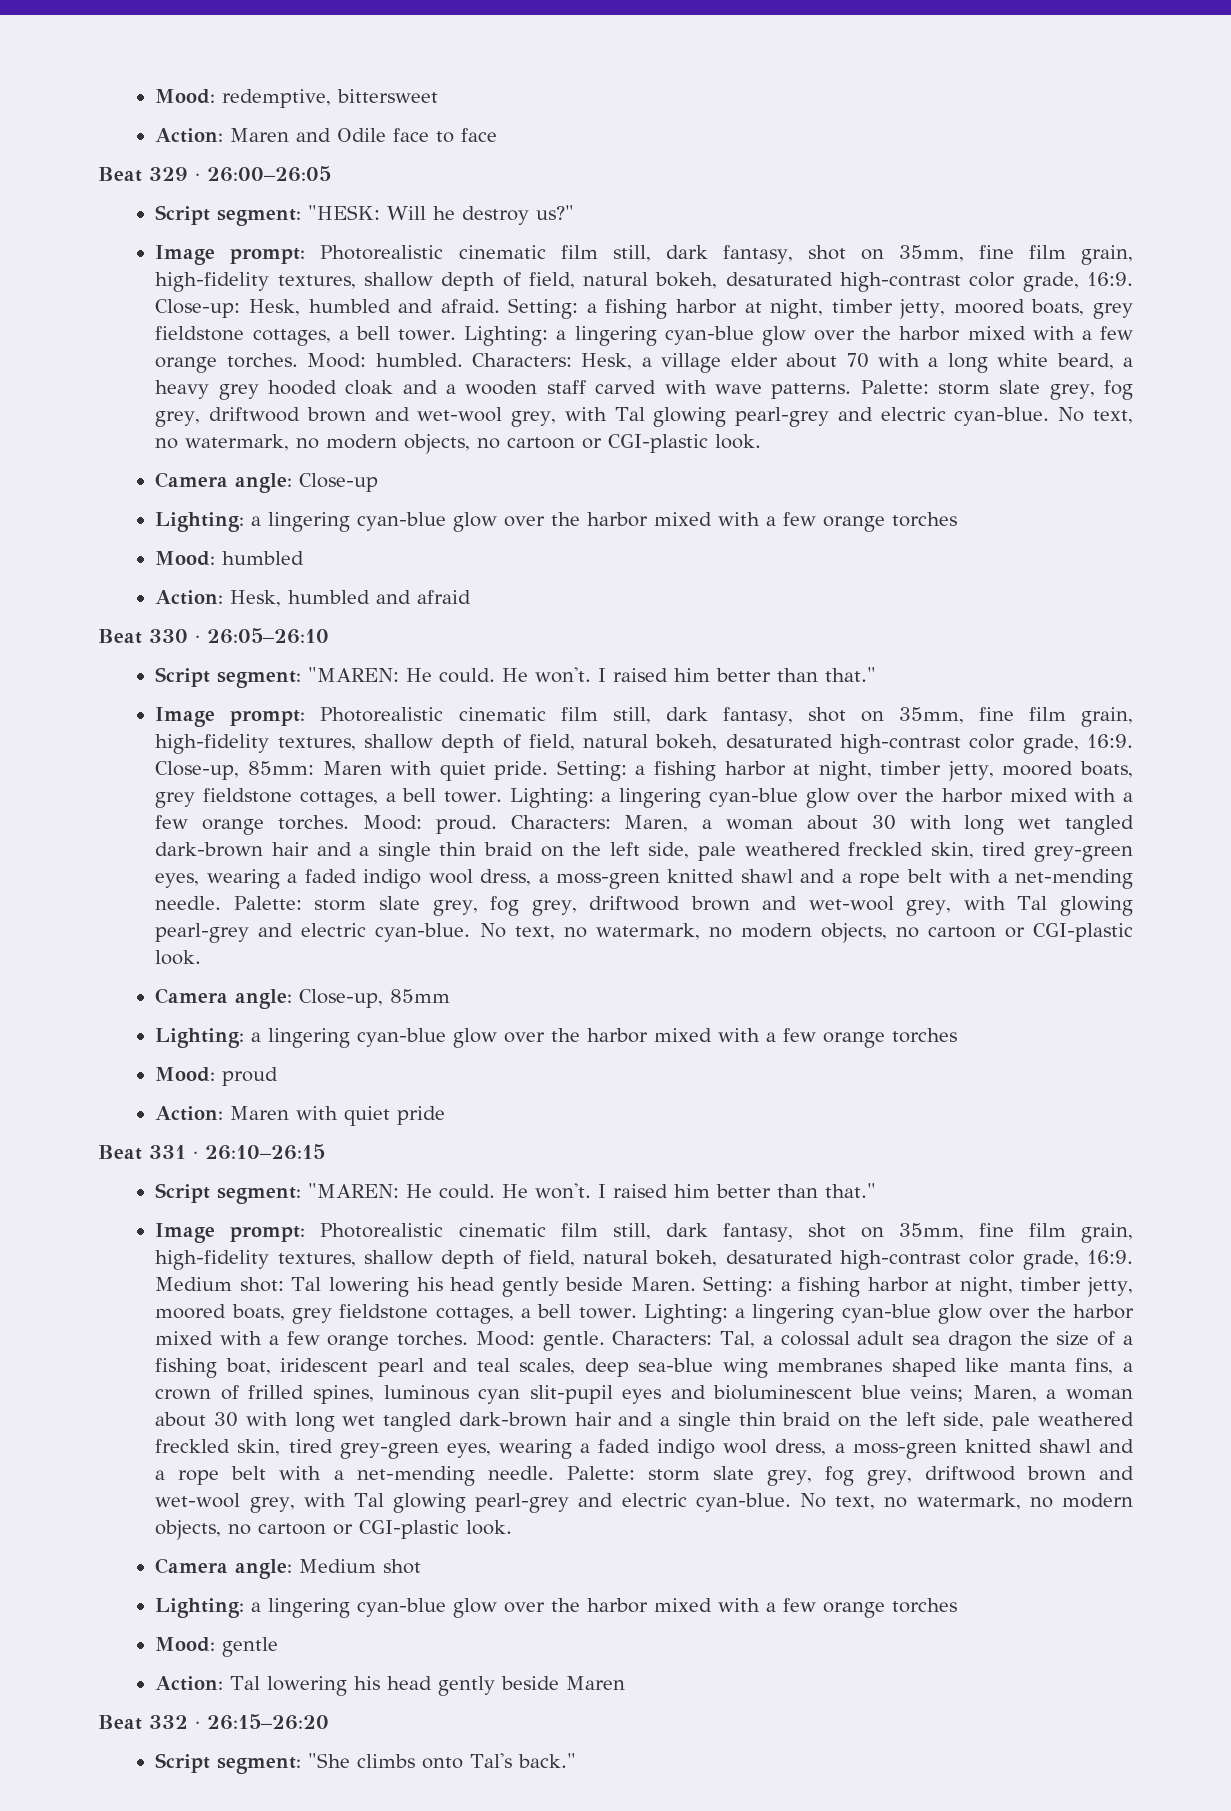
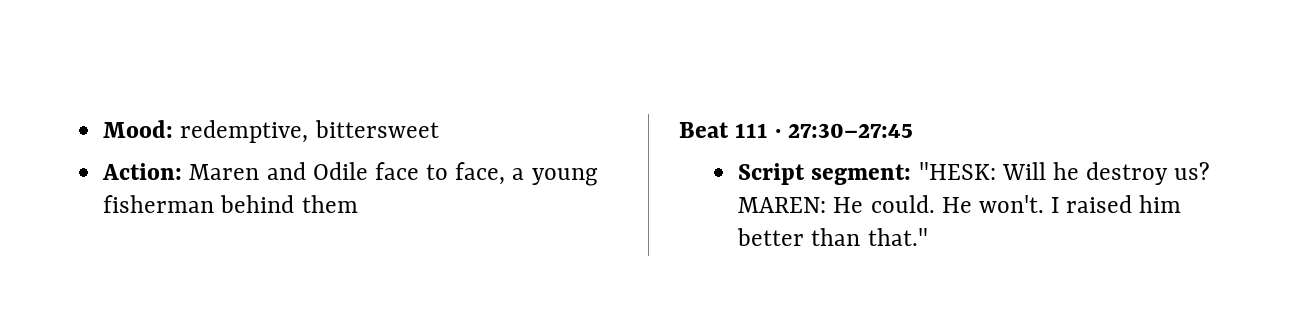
- Action: Maren and Odile face to face
- Beat 329 · 26:00–26:05
+ Action: Maren and Odile face to face, a young fisherman behind them
+ Beat 111 · 27:30–27:45
- Script segment: "HESK: Will he destroy us?"
- Image prompt: Photorealistic cinematic film still, dark fantasy, shot on 35mm, fine film grain, high-fidelity textures, shallow depth of field, natural bokeh, desaturated high-contrast color grade, 16:9. Close-up: Hesk, humbled and afraid. Setting: a fishing harbor at night, timber jetty, moored boats, grey fieldstone cottages, a bell tower. Lighting: a lingering cyan-blue glow over the harbor mixed with a few orange torches. Mood: humbled. Characters: Hesk, a village elder about 70 with a long white beard, a heavy grey hooded cloak and a wooden staff carved with wave patterns. Palette: storm slate grey, fog grey, driftwood brown and wet-wool grey, with Tal glowing pearl-grey and electric cyan-blue. No text, no watermark, no modern objects, no cartoon or CGI-plastic look.
- Camera angle: Close-up
- Lighting: a lingering cyan-blue glow over the harbor mixed with a few orange torches
- Mood: humbled
- Action: Hesk, humbled and afraid
- Beat 330 · 26:05–26:10
- Script segment: "MAREN: He could.
+ Script segment: "HESK: Will he destroy us? MAREN: He could.
- Image prompt: Photorealistic cinematic film still, dark fantasy, shot on 35mm, fine film grain, high-fidelity textures, shallow depth of field, natural bokeh, desaturated high-contrast color grade, 16:9. Close-up, 85mm: Maren with quiet pride. Setting: a fishing harbor at night, timber jetty, moored boats, grey fieldstone cottages, a bell tower. Lighting: a lingering cyan-blue glow over the harbor mixed with a few orange torches. Mood: proud. Characters: Maren, a woman about 30 with long wet tangled dark-brown hair and a single thin braid on the left side, pale weathered freckled skin, tired grey-green eyes, wearing a faded indigo wool dress, a moss-green knitted shawl and a rope belt with a net-mending needle. Palette: storm slate grey, fog grey, driftwood brown and wet-wool grey, with Tal glowing pearl-grey and electric cyan-blue. No text, no watermark, no modern objects, no cartoon or CGI-plastic look.
- Camera angle: Close-up, 85mm
- Lighting: a lingering cyan-blue glow over the harbor mixed with a few orange torches
- Mood: proud
- Action: Maren with quiet pride
- Beat 331 · 26:10–26:15
- Script segment: "MAREN: He could. He won't. I raised him better than that."
- Image prompt: Photorealistic cinematic film still, dark fantasy, shot on 35mm, fine film grain, high-fidelity textures, shallow depth of field, natural bokeh, desaturated high-contrast color grade, 16:9. Medium shot: Tal lowering his head gently beside Maren. Setting: a fishing harbor at night, timber jetty, moored boats, grey fieldstone cottages, a bell tower. Lighting: a lingering cyan-blue glow over the harbor mixed with a few orange torches. Mood: gentle. Characters: Tal, a colossal adult sea dragon the size of a fishing boat, iridescent pearl and teal scales, deep sea-blue wing membranes shaped like manta fins, a crown of frilled spines, luminous cyan slit-pupil eyes and bioluminescent blue veins; Maren, a woman about 30 with long wet tangled dark-brown hair and a single thin braid on the left side, pale weathered freckled skin, tired grey-green eyes, wearing a faded indigo wool dress, a moss-green knitted shawl and a rope belt with a net-mending needle. Palette: storm slate grey, fog grey, driftwood brown and wet-wool grey, with Tal glowing pearl-grey and electric cyan-blue. No text, no watermark, no modern objects, no cartoon or CGI-plastic look.
- Camera angle: Medium shot
- Lighting: a lingering cyan-blue glow over the harbor mixed with a few orange torches
- Mood: gentle
- Action: Tal lowering his head gently beside Maren
- Beat 332 · 26:15–26:20
- Script segment: "She climbs onto Tal's back."

